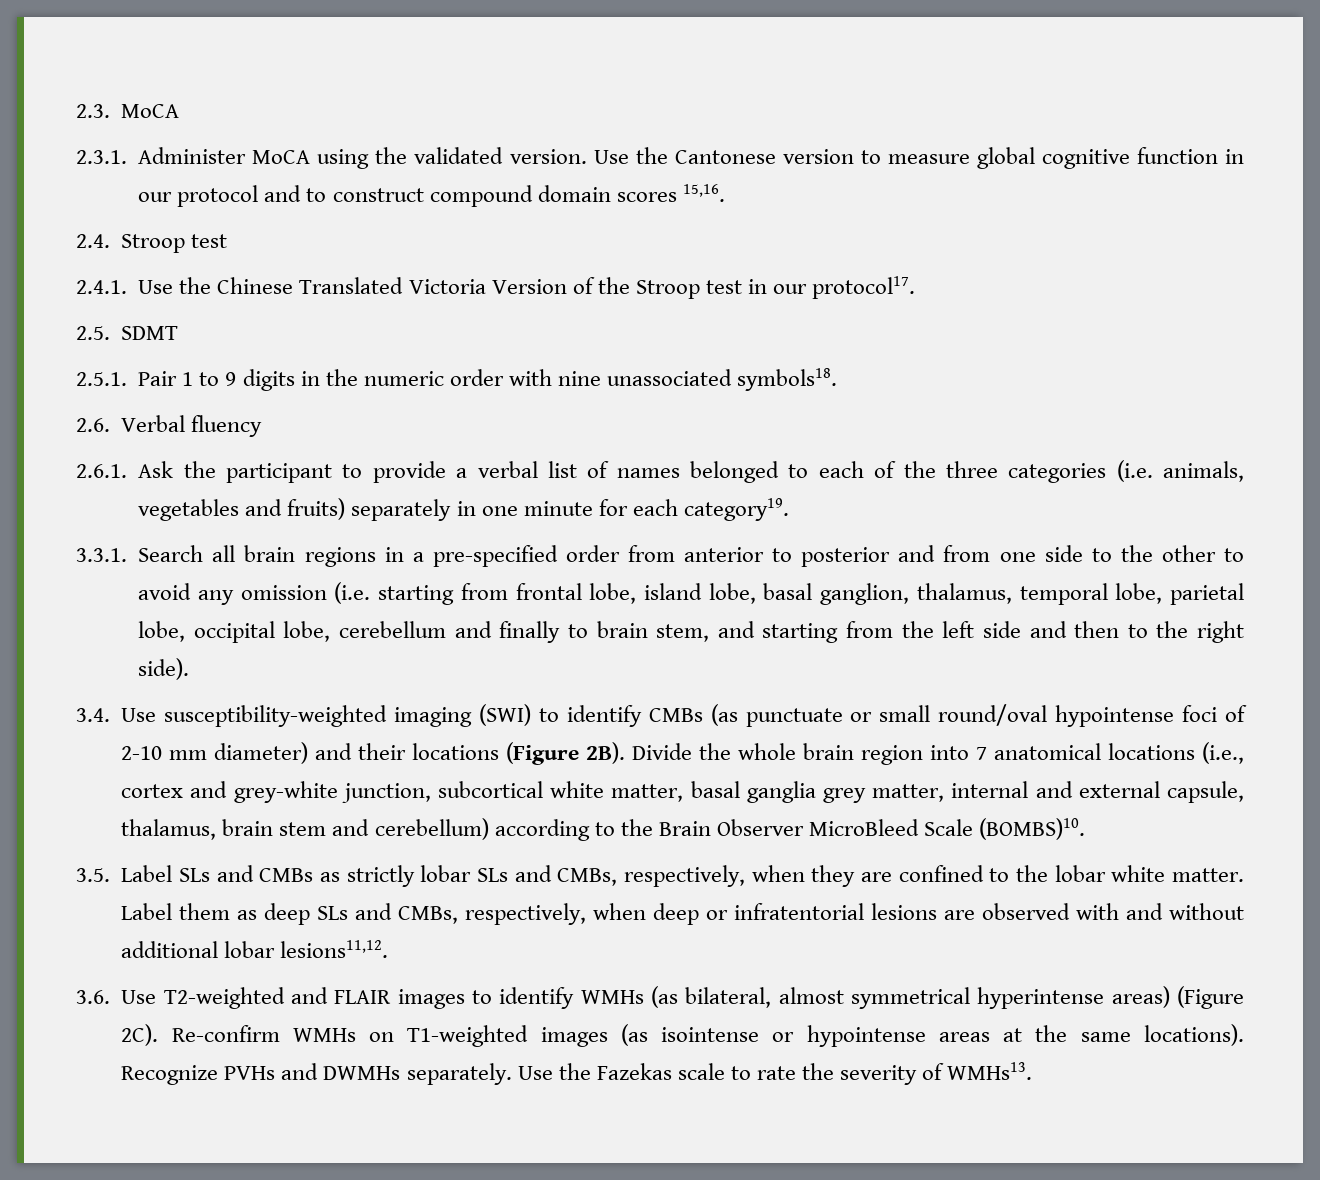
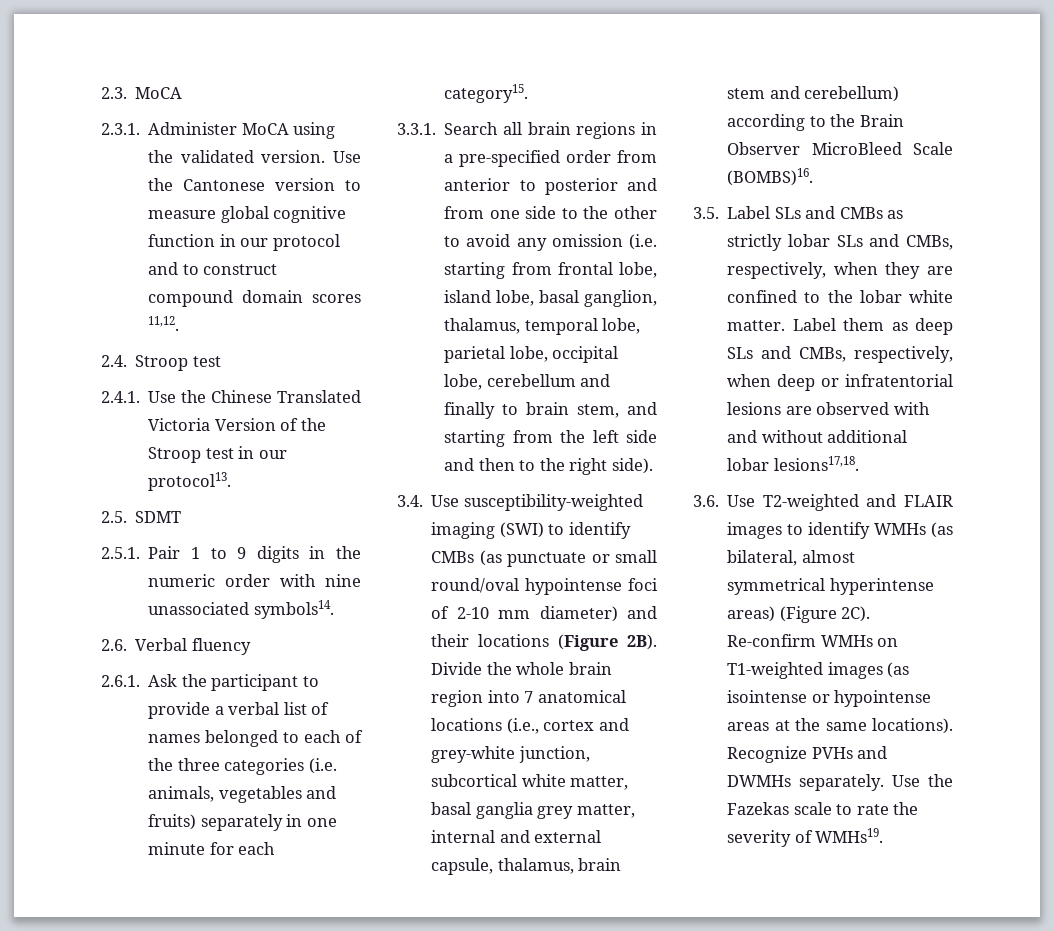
- Use the Cantonese version to measure global cognitive function in our protocol and to construct compound domain scores 15,16.
+ Use the Cantonese version to measure global cognitive function in our protocol and to construct compound domain scores 11,12.
- 2.4.1. Use the Chinese Translated Victoria Version of the Stroop test in our protocol17.
+ 2.4.1. Use the Chinese Translated Victoria Version of the Stroop test in our protocol13.
- 2.5.1. Pair 1 to 9 digits in the numeric order with nine unassociated symbols18.
+ 2.5.1. Pair 1 to 9 digits in the numeric order with nine unassociated symbols14.
- 2.6.1. Ask the participant to provide a verbal list of names belonged to each of the three categories (i.e. animals, vegetables and fruits) separately in one minute for each category19.
+ 2.6.1. Ask the participant to provide a verbal list of names belonged to each of the three categories (i.e. animals, vegetables and fruits) separately in one minute for each category15.
- Divide the whole brain region into 7 anatomical locations (i.e., cortex and grey-white junction, subcortical white matter, basal ganglia grey matter, internal and external capsule, thalamus, brain stem and cerebellum) according to the Brain Observer MicroBleed Scale (BOMBS)10.
+ Divide the whole brain region into 7 anatomical locations (i.e., cortex and grey-white junction, subcortical white matter, basal ganglia grey matter, internal and external capsule, thalamus, brain stem and cerebellum) according to the Brain Observer MicroBleed Scale (BOMBS)16.
- Label them as deep SLs and CMBs, respectively, when deep or infratentorial lesions are observed with and without additional lobar lesions11,12.
+ Label them as deep SLs and CMBs, respectively, when deep or infratentorial lesions are observed with and without additional lobar lesions17,18.
- Use the Fazekas scale to rate the severity of WMHs13.
+ Use the Fazekas scale to rate the severity of WMHs19.

